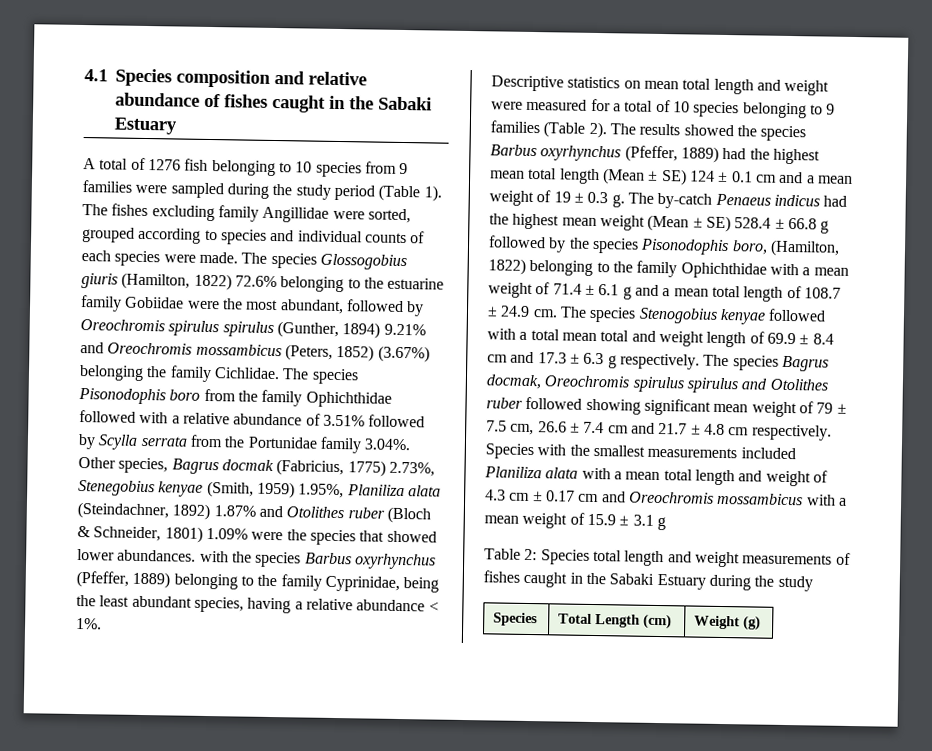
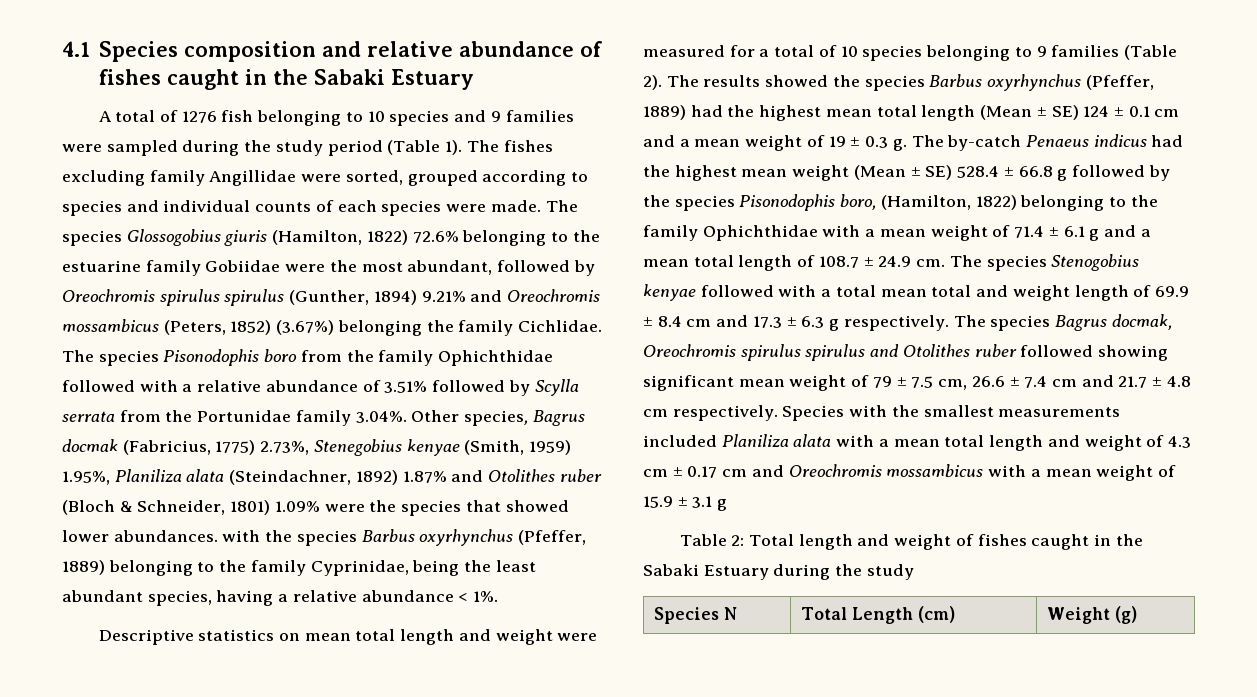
- A total of 1276 fish belonging to 10 species from 9 families were sampled during the study period (Table 1).
+ A total of 1276 fish belonging to 10 species and 9 families were sampled during the study period (Table 1).
- Table 2: Species total length and weight measurements of fishes caught in the Sabaki Estuary during the study
+ Table 2: Total length and weight of fishes caught in the Sabaki Estuary during the study
- Species | Total Length (cm) | Weight (g)
+ Species N | Total Length (cm) | Weight (g)

